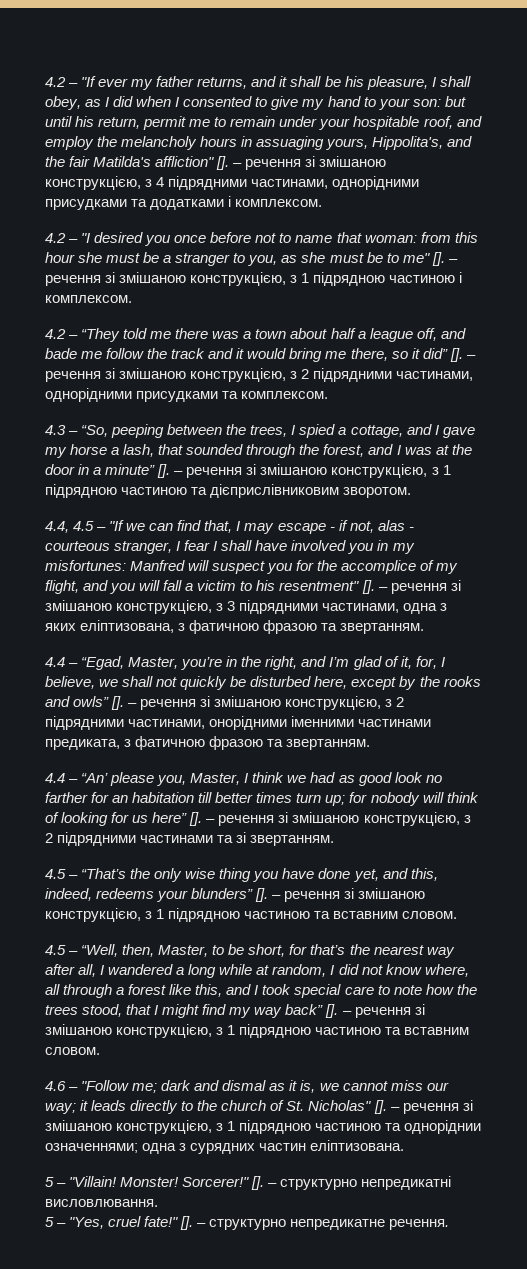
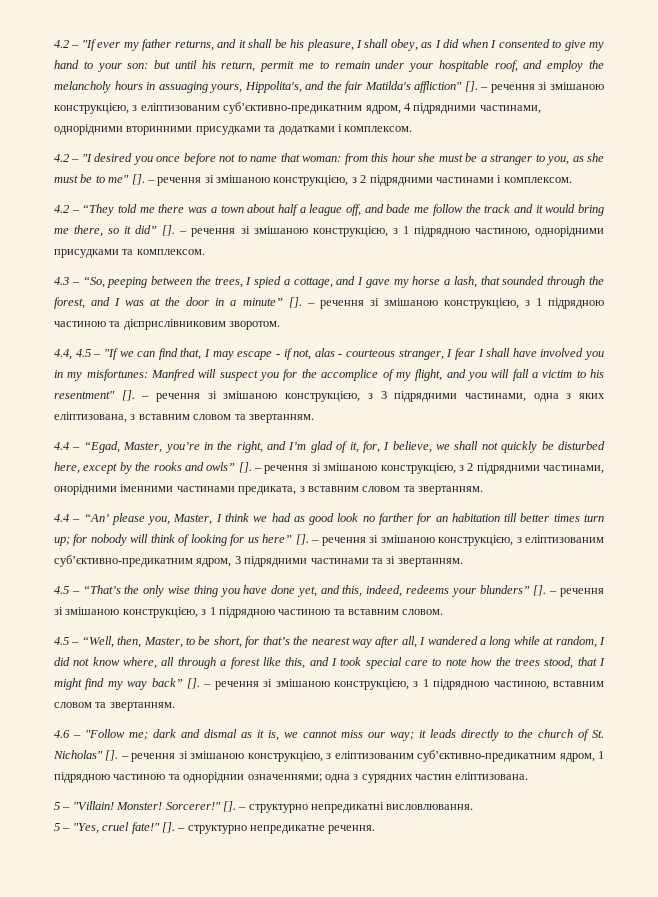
- – речення зі змішаною конструкцією, з 4 підрядними частинами, однорідними присудками та додатками і комплексом.
+ – речення зі змішаною конструкцією, з еліптизованим суб’єктивно-предикатним ядром, 4 підрядними частинами, однорідними вторинними присудками та додатками і комплексом.
- – речення зі змішаною конструкцією, з 1 підрядною частиною і комплексом.
+ – речення зі змішаною конструкцією, з 2 підрядними частинами і комплексом.
- – речення зі змішаною конструкцією, з 2 підрядними частинами, однорідними присудками та комплексом.
+ – речення зі змішаною конструкцією, з 1 підрядною частиною, однорідними присудками та комплексом.
- – речення зі змішаною конструкцією, з 3 підрядними частинами, одна з яких еліптизована, з фатичною фразою та звертанням.
+ – речення зі змішаною конструкцією, з 3 підрядними частинами, одна з яких еліптизована, з вставним словом та звертанням.
- – речення зі змішаною конструкцією, з 2 підрядними частинами, онорідними іменними частинами предиката, з фатичною фразою та звертанням.
+ – речення зі змішаною конструкцією, з 2 підрядними частинами, онорідними іменними частинами предиката, з вставним словом та звертанням.
- – речення зі змішаною конструкцією, з 2 підрядними частинами та зі звертанням.
+ – речення зі змішаною конструкцією, з еліптизованим суб’єктивно-предикатним ядром, 3 підрядними частинами та зі звертанням.
- 4.5 – “Well, then, Master, to be short, for that’s the nearest way after all, I wandered a long while at random, I did not know where, all through a forest like this, and I took special care to note how the trees stood, that I might find my way back” []. – речення зі змішаною конструкцією, з 1 підрядною частиною та вставним словом.
+ 4.5 – “Well, then, Master, to be short, for that’s the nearest way after all, I wandered a long while at random, I did not know where, all through a forest like this, and I took special care to note how the trees stood, that I might find my way back” []. – речення зі змішаною конструкцією, з 1 підрядною частиною, вставним словом та звертанням.
- – речення зі змішаною конструкцією, з 1 підрядною частиною та одноріднии означеннями; одна з сурядних частин еліптизована.
+ – речення зі змішаною конструкцією, з еліптизованим суб’єктивно-предикатним ядром, 1 підрядною частиною та одноріднии означеннями; одна з сурядних частин еліптизована.

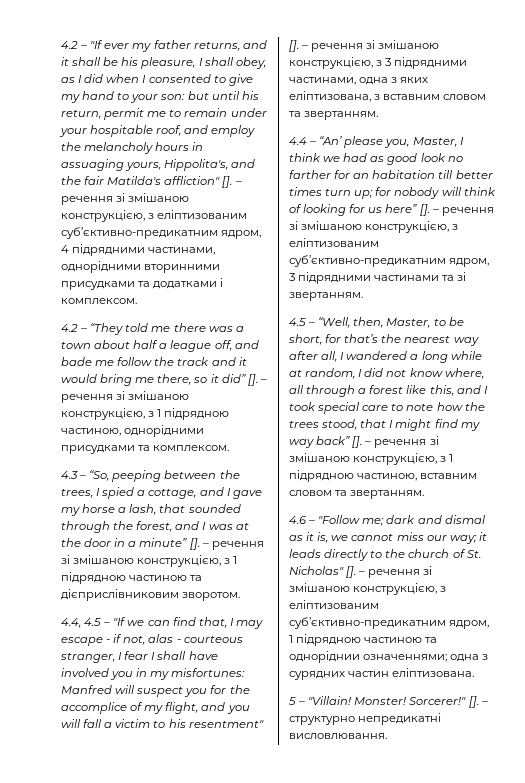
- 4.2 – "I desired you once before not to name that woman: from this hour she must be a stranger to you, as she must be to me" []. – речення зі змішаною конструкцією, з 2 підрядними частинами і комплексом.
- 4.4 – “Egad, Master, you’re in the right, and I’m glad of it, for, I believe, we shall not quickly be disturbed here, except by the rooks and owls” []. – речення зі змішаною конструкцією, з 2 підрядними частинами, онорідними іменними частинами предиката, з вставним словом та звертанням.
- 4.5 – “That’s the only wise thing you have done yet, and this, indeed, redeems your blunders” []. – речення зі змішаною конструкцією, з 1 підрядною частиною та вставним словом.
- 5 – "Yes, cruel fate!" []. – структурно непредикатне речення.

